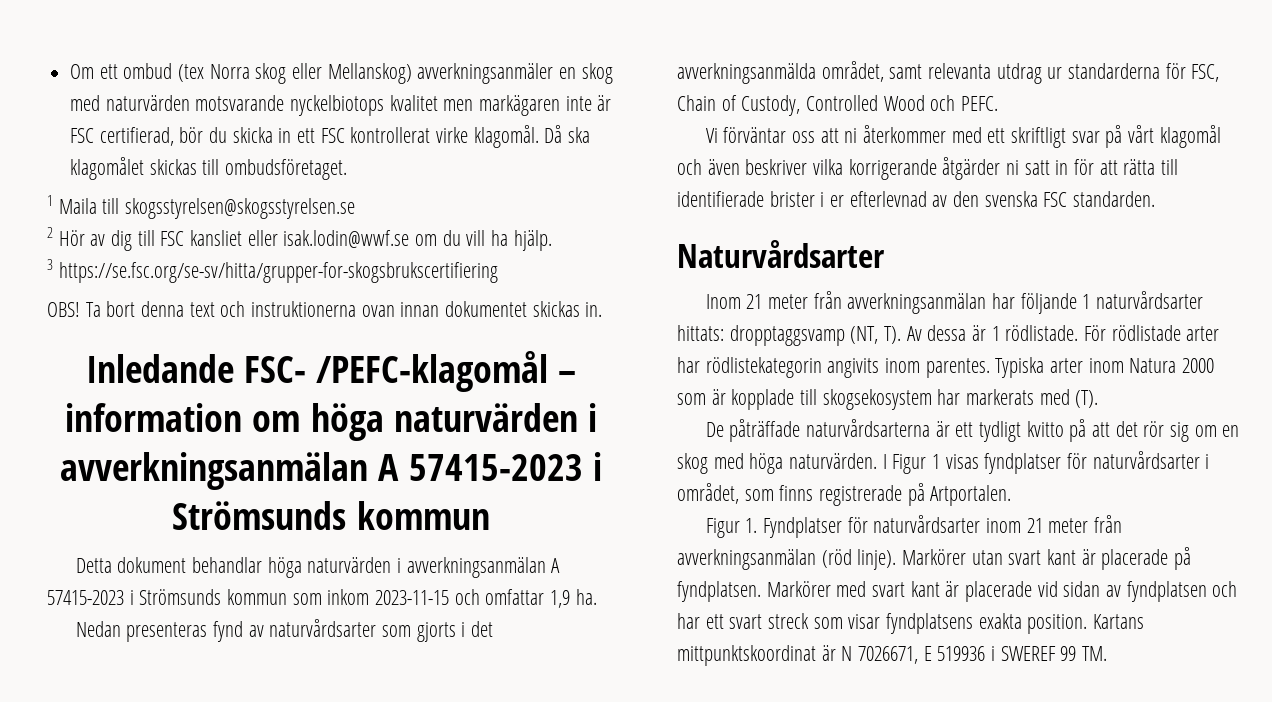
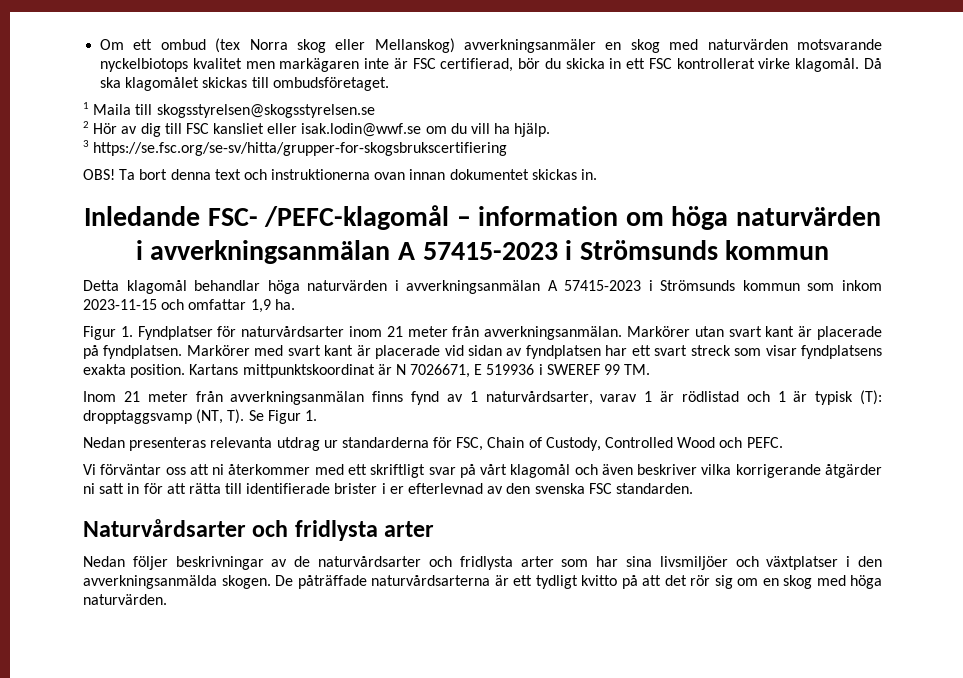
- Detta dokument behandlar höga naturvärden i avverkningsanmälan A 57415-2023 i Strömsunds kommun som inkom 2023-11-15 och omfattar 1,9 ha.
+ Detta klagomål behandlar höga naturvärden i avverkningsanmälan A 57415-2023 i Strömsunds kommun som inkom 2023-11-15 och omfattar 1,9 ha.
- Nedan presenteras fynd av naturvårdsarter som gjorts i det avverkningsanmälda området, samt relevanta utdrag ur standarderna för FSC, Chain of Custody, Controlled Wood och PEFC.
+ Figur 1. Fyndplatser för naturvårdsarter inom 21 meter från avverkningsanmälan. Markörer utan svart kant är placerade på fyndplatsen. Markörer med svart kant är placerade vid sidan av fyndplatsen har ett svart streck som visar fyndplatsens exakta position. Kartans mittpunktskoordinat är N 7026671, E 519936 i SWEREF 99 TM.
+ Inom 21 meter från avverkningsanmälan finns fynd av 1 naturvårdsarter, varav 1 är rödlistad och 1 är typisk (T): dropptaggsvamp (NT, T). Se Figur 1.
+ Nedan presenteras relevanta utdrag ur standarderna för FSC, Chain of Custody, Controlled Wood och PEFC.
- Naturvårdsarter
- Inom 21 meter från avverkningsanmälan har följande 1 naturvårdsarter hittats: dropptaggsvamp (NT, T). Av dessa är 1 rödlistade. För rödlistade arter har rödlistekategorin angivits inom parentes. Typiska arter inom Natura 2000 som är kopplade till skogsekosystem har markerats med (T).
- De påträffade naturvårdsarterna är ett tydligt kvitto på att det rör sig om en skog med höga naturvärden. I Figur 1 visas fyndplatser för naturvårdsarter i området, som finns registrerade på Artportalen.
- Figur 1. Fyndplatser för naturvårdsarter inom 21 meter från avverkningsanmälan (röd linje). Markörer utan svart kant är placerade på fyndplatsen. Markörer med svart kant är placerade vid sidan av fyndplatsen och har ett svart streck som visar fyndplatsens exakta position. Kartans mittpunktskoordinat är N 7026671, E 519936 i SWEREF 99 TM.
+ Naturvårdsarter och fridlysta arter
+ Nedan följer beskrivningar av de naturvårdsarter och fridlysta arter som har sina livsmiljöer och växtplatser i den avverkningsanmälda skogen. De påträffade naturvårdsarterna är ett tydligt kvitto på att det rör sig om en skog med höga naturvärden.

